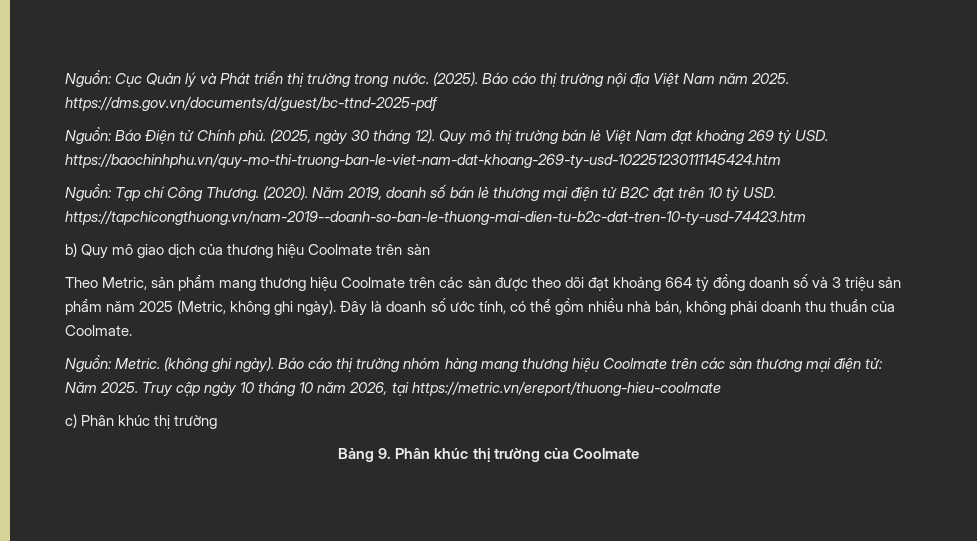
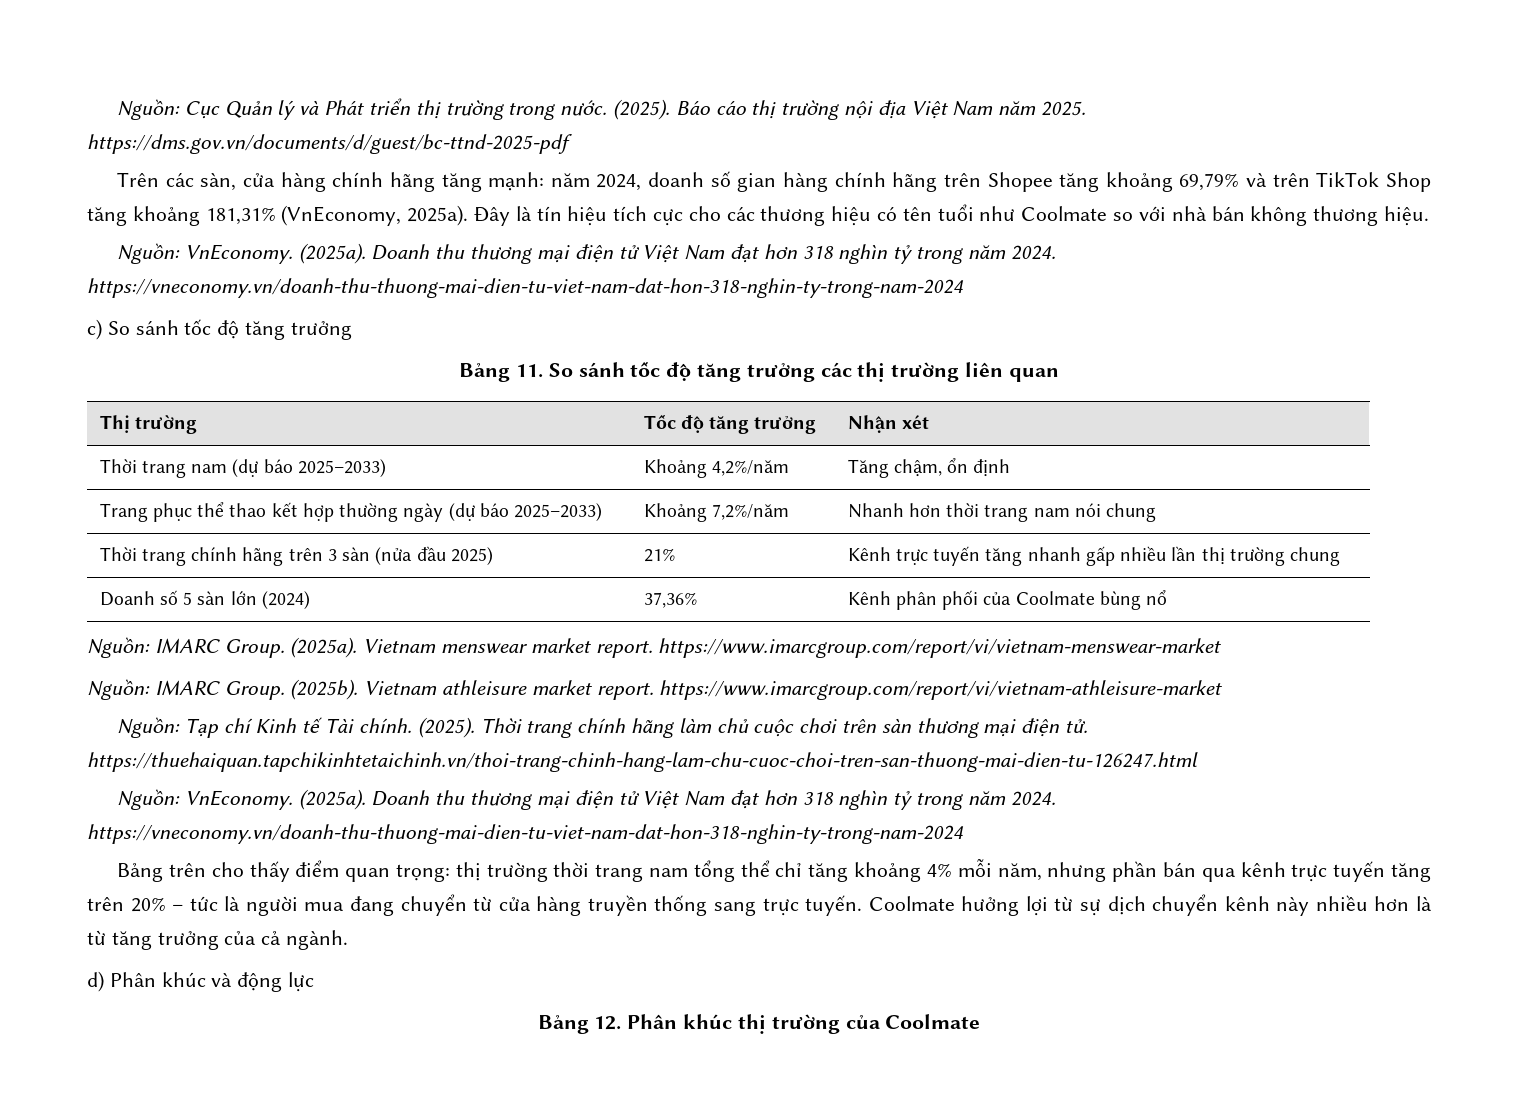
- Nguồn: Báo Điện tử Chính phủ. (2025, ngày 30 tháng 12). Quy mô thị trường bán lẻ Việt Nam đạt khoảng 269 tỷ USD. https://baochinhphu.vn/quy-mo-thi-truong-ban-le-viet-nam-dat-khoang-269-ty-usd-102251230111145424.htm
- Nguồn: Tạp chí Công Thương. (2020). Năm 2019, doanh số bán lẻ thương mại điện tử B2C đạt trên 10 tỷ USD. https://tapchicongthuong.vn/nam-2019--doanh-so-ban-le-thuong-mai-dien-tu-b2c-dat-tren-10-ty-usd-74423.htm
- b) Quy mô giao dịch của thương hiệu Coolmate trên sàn
- Theo Metric, sản phẩm mang thương hiệu Coolmate trên các sàn được theo dõi đạt khoảng 664 tỷ đồng doanh số và 3 triệu sản phẩm năm 2025 (Metric, không ghi ngày). Đây là doanh số ước tính, có thể gồm nhiều nhà bán, không phải doanh thu thuần của Coolmate.
- Nguồn: Metric. (không ghi ngày). Báo cáo thị trường nhóm hàng mang thương hiệu Coolmate trên các sàn thương mại điện tử: Năm 2025. Truy cập ngày 10 tháng 10 năm 2026, tại https://metric.vn/ereport/thuong-hieu-coolmate
- c) Phân khúc thị trường
- Bảng 9. Phân khúc thị trường của Coolmate
+ Trên các sàn, cửa hàng chính hãng tăng mạnh: năm 2024, doanh số gian hàng chính hãng trên Shopee tăng khoảng 69,79% và trên TikTok Shop tăng khoảng 181,31% (VnEconomy, 2025a). Đây là tín hiệu tích cực cho các thương hiệu có tên tuổi như Coolmate so với nhà bán không thương hiệu.
+ Nguồn: VnEconomy. (2025a). Doanh thu thương mại điện tử Việt Nam đạt hơn 318 nghìn tỷ trong năm 2024. https://vneconomy.vn/doanh-thu-thuong-mai-dien-tu-viet-nam-dat-hon-318-nghin-ty-trong-nam-2024
+ c) So sánh tốc độ tăng trưởng
+ Bảng 11. So sánh tốc độ tăng trưởng các thị trường liên quan
+ Thị trường | Tốc độ tăng trưởng | Nhận xét
+ Thời trang nam (dự báo 2025–2033) | Khoảng 4,2%/năm | Tăng chậm, ổn định
+ Trang phục thể thao kết hợp thường ngày (dự báo 2025–2033) | Khoảng 7,2%/năm | Nhanh hơn thời trang nam nói chung
+ Thời trang chính hãng trên 3 sàn (nửa đầu 2025) | 21% | Kênh trực tuyến tăng nhanh gấp nhiều lần thị trường chung
+ Doanh số 5 sàn lớn (2024) | 37,36% | Kênh phân phối của Coolmate bùng nổ
+ Nguồn: IMARC Group. (2025a). Vietnam menswear market report. https://www.imarcgroup.com/report/vi/vietnam-menswear-market
+ Nguồn: IMARC Group. (2025b). Vietnam athleisure market report. https://www.imarcgroup.com/report/vi/vietnam-athleisure-market
+ Nguồn: Tạp chí Kinh tế Tài chính. (2025). Thời trang chính hãng làm chủ cuộc chơi trên sàn thương mại điện tử. https://thuehaiquan.tapchikinhtetaichinh.vn/thoi-trang-chinh-hang-lam-chu-cuoc-choi-tren-san-thuong-mai-dien-tu-126247.html
+ Nguồn: VnEconomy. (2025a). Doanh thu thương mại điện tử Việt Nam đạt hơn 318 nghìn tỷ trong năm 2024. https://vneconomy.vn/doanh-thu-thuong-mai-dien-tu-viet-nam-dat-hon-318-nghin-ty-trong-nam-2024
+ Bảng trên cho thấy điểm quan trọng: thị trường thời trang nam tổng thể chỉ tăng khoảng 4% mỗi năm, nhưng phần bán qua kênh trực tuyến tăng trên 20% – tức là người mua đang chuyển từ cửa hàng truyền thống sang trực tuyến. Coolmate hưởng lợi từ sự dịch chuyển kênh này nhiều hơn là từ tăng trưởng của cả ngành.
+ d) Phân khúc và động lực
+ Bảng 12. Phân khúc thị trường của Coolmate

